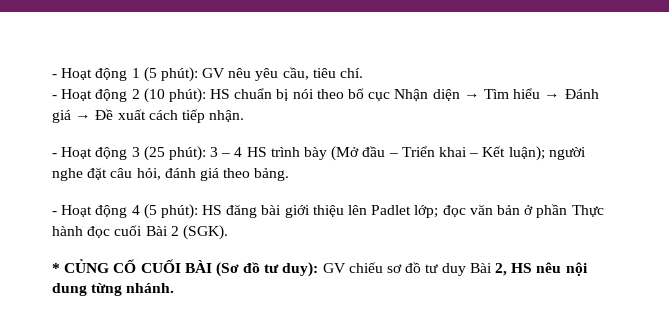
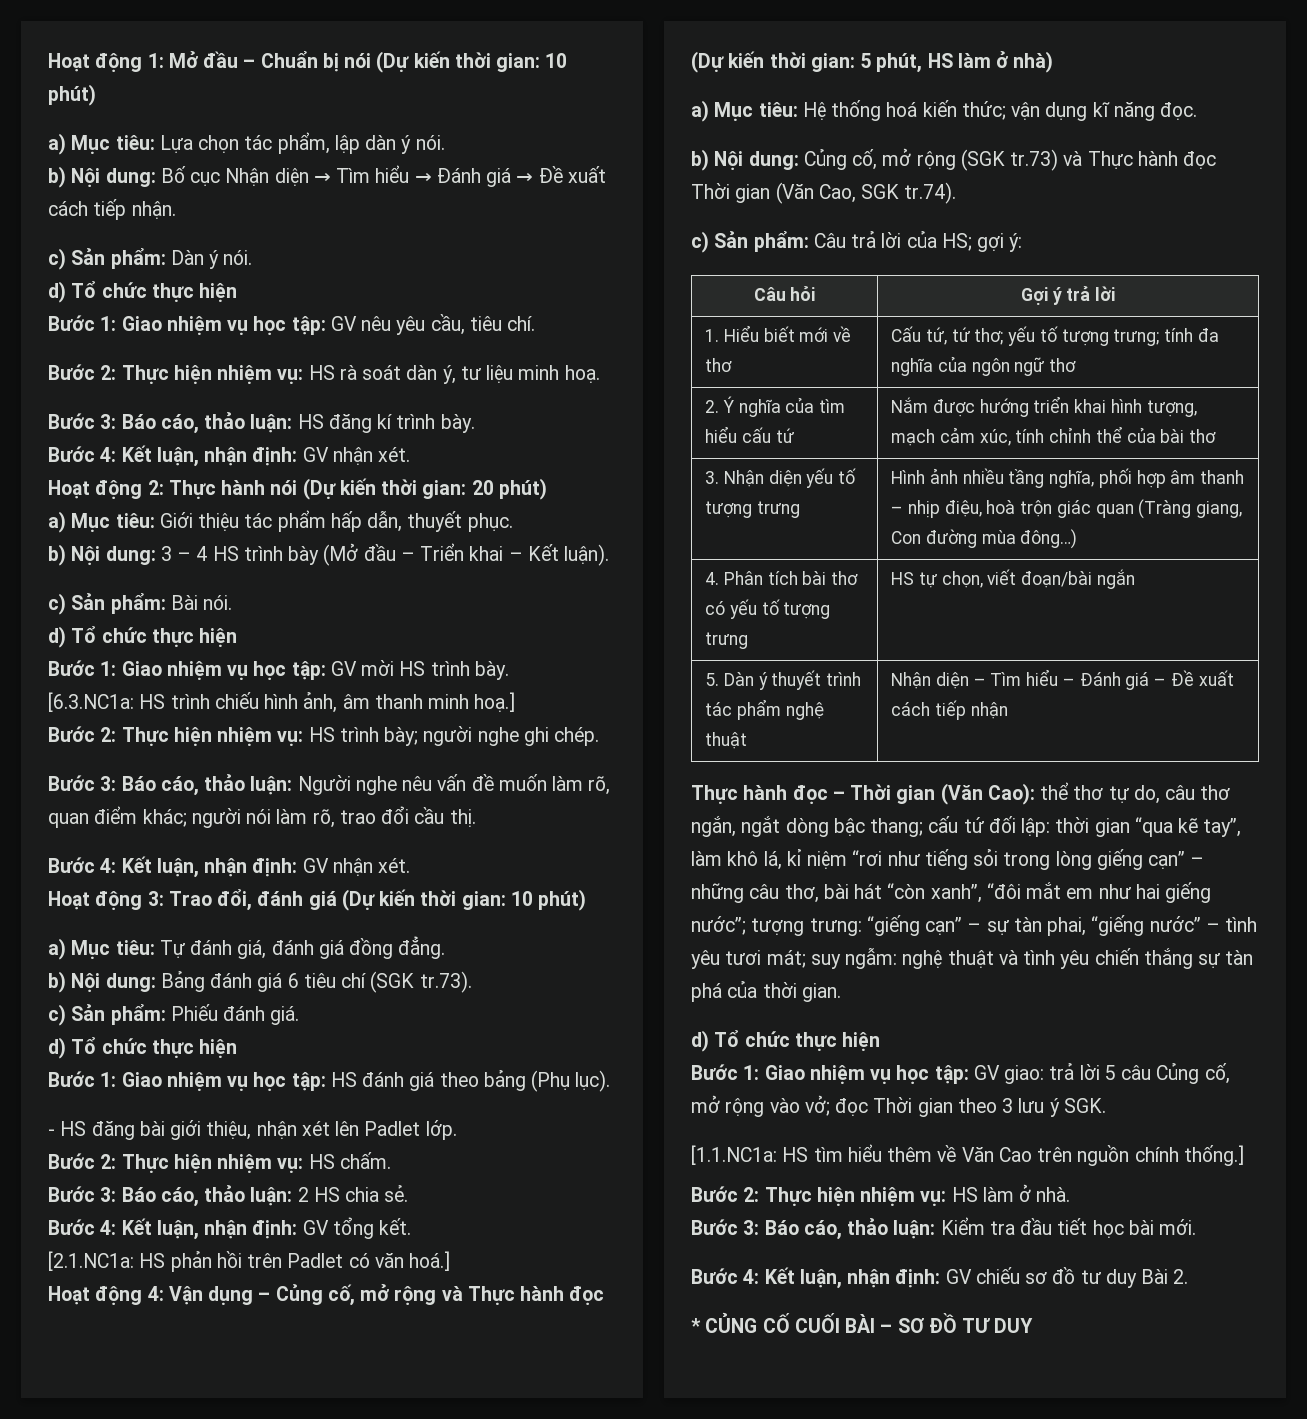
- - Hoạt động 1 (5 phút): GV nêu yêu cầu, tiêu chí.
- - Hoạt động 2 (10 phút): HS chuẩn bị nói theo bố cục Nhận diện → Tìm hiểu → Đánh giá → Đề xuất cách tiếp nhận.
+ Hoạt động 1: Mở đầu – Chuẩn bị nói (Dự kiến thời gian: 10 phút)
+ a) Mục tiêu: Lựa chọn tác phẩm, lập dàn ý nói.
+ b) Nội dung: Bố cục Nhận diện → Tìm hiểu → Đánh giá → Đề xuất cách tiếp nhận.
- - Hoạt động 3 (25 phút): 3 – 4 HS trình bày (Mở đầu – Triển khai – Kết luận); người nghe đặt câu hỏi, đánh giá theo bảng.
- - Hoạt động 4 (5 phút): HS đăng bài giới thiệu lên Padlet lớp; đọc văn bản ở phần Thực hành đọc cuối Bài 2 (SGK).
- * CỦNG CỐ CUỐI BÀI (Sơ đồ tư duy): GV chiếu sơ đồ tư duy Bài 2, HS nêu nội dung từng nhánh.
+ c) Sản phẩm: Dàn ý nói.
+ d) Tổ chức thực hiện
+ Bước 1: Giao nhiệm vụ học tập: GV nêu yêu cầu, tiêu chí.
+ Bước 2: Thực hiện nhiệm vụ: HS rà soát dàn ý, tư liệu minh hoạ.
+ Bước 3: Báo cáo, thảo luận: HS đăng kí trình bày.
+ Bước 4: Kết luận, nhận định: GV nhận xét.
+ Hoạt động 2: Thực hành nói (Dự kiến thời gian: 20 phút)
+ a) Mục tiêu: Giới thiệu tác phẩm hấp dẫn, thuyết phục.
+ b) Nội dung: 3 – 4 HS trình bày (Mở đầu – Triển khai – Kết luận).
+ c) Sản phẩm: Bài nói.
+ d) Tổ chức thực hiện
+ Bước 1: Giao nhiệm vụ học tập: GV mời HS trình bày.
+ [6.3.NC1a: HS trình chiếu hình ảnh, âm thanh minh hoạ.]
+ Bước 2: Thực hiện nhiệm vụ: HS trình bày; người nghe ghi chép.
+ Bước 3: Báo cáo, thảo luận: Người nghe nêu vấn đề muốn làm rõ, quan điểm khác; người nói làm rõ, trao đổi cầu thị.
+ Bước 4: Kết luận, nhận định: GV nhận xét.
+ Hoạt động 3: Trao đổi, đánh giá (Dự kiến thời gian: 10 phút)
+ a) Mục tiêu: Tự đánh giá, đánh giá đồng đẳng.
+ b) Nội dung: Bảng đánh giá 6 tiêu chí (SGK tr.73).
+ c) Sản phẩm: Phiếu đánh giá.
+ d) Tổ chức thực hiện
+ Bước 1: Giao nhiệm vụ học tập: HS đánh giá theo bảng (Phụ lục).
+ - HS đăng bài giới thiệu, nhận xét lên Padlet lớp.
+ Bước 2: Thực hiện nhiệm vụ: HS chấm.
+ Bước 3: Báo cáo, thảo luận: 2 HS chia sẻ.
+ Bước 4: Kết luận, nhận định: GV tổng kết.
+ [2.1.NC1a: HS phản hồi trên Padlet có văn hoá.]
+ Hoạt động 4: Vận dụng – Củng cố, mở rộng và Thực hành đọc (Dự kiến thời gian: 5 phút, HS làm ở nhà)
+ a) Mục tiêu: Hệ thống hoá kiến thức; vận dụng kĩ năng đọc.
+ b) Nội dung: Củng cố, mở rộng (SGK tr.73) và Thực hành đọc Thời gian (Văn Cao, SGK tr.74).
+ c) Sản phẩm: Câu trả lời của HS; gợi ý:
+ Câu hỏi | Gợi ý trả lời
+ 1. Hiểu biết mới về thơ | Cấu tứ, tứ thơ; yếu tố tượng trưng; tính đa nghĩa của ngôn ngữ thơ
+ 2. Ý nghĩa của tìm hiểu cấu tứ | Nắm được hướng triển khai hình tượng, mạch cảm xúc, tính chỉnh thể của bài thơ
+ 3. Nhận diện yếu tố tượng trưng | Hình ảnh nhiều tầng nghĩa, phối hợp âm thanh – nhịp điệu, hoà trộn giác quan (Tràng giang, Con đường mùa đông…)
+ 4. Phân tích bài thơ có yếu tố tượng trưng | HS tự chọn, viết đoạn/bài ngắn
+ 5. Dàn ý thuyết trình tác phẩm nghệ thuật | Nhận diện – Tìm hiểu – Đánh giá – Đề xuất cách tiếp nhận
+ Thực hành đọc – Thời gian (Văn Cao): thể thơ tự do, câu thơ ngắn, ngắt dòng bậc thang; cấu tứ đối lập: thời gian “qua kẽ tay”, làm khô lá, kỉ niệm “rơi như tiếng sỏi trong lòng giếng cạn” – những câu thơ, bài hát “còn xanh”, “đôi mắt em như hai giếng nước”; tượng trưng: “giếng cạn” – sự tàn phai, “giếng nước” – tình yêu tươi mát; suy ngẫm: nghệ thuật và tình yêu chiến thắng sự tàn phá của thời gian.
+ d) Tổ chức thực hiện
+ Bước 1: Giao nhiệm vụ học tập: GV giao: trả lời 5 câu Củng cố, mở rộng vào vở; đọc Thời gian theo 3 lưu ý SGK.
+ [1.1.NC1a: HS tìm hiểu thêm về Văn Cao trên nguồn chính thống.]
+ Bước 2: Thực hiện nhiệm vụ: HS làm ở nhà.
+ Bước 3: Báo cáo, thảo luận: Kiểm tra đầu tiết học bài mới.
+ Bước 4: Kết luận, nhận định: GV chiếu sơ đồ tư duy Bài 2.
+ * CỦNG CỐ CUỐI BÀI – SƠ ĐỒ TƯ DUY

